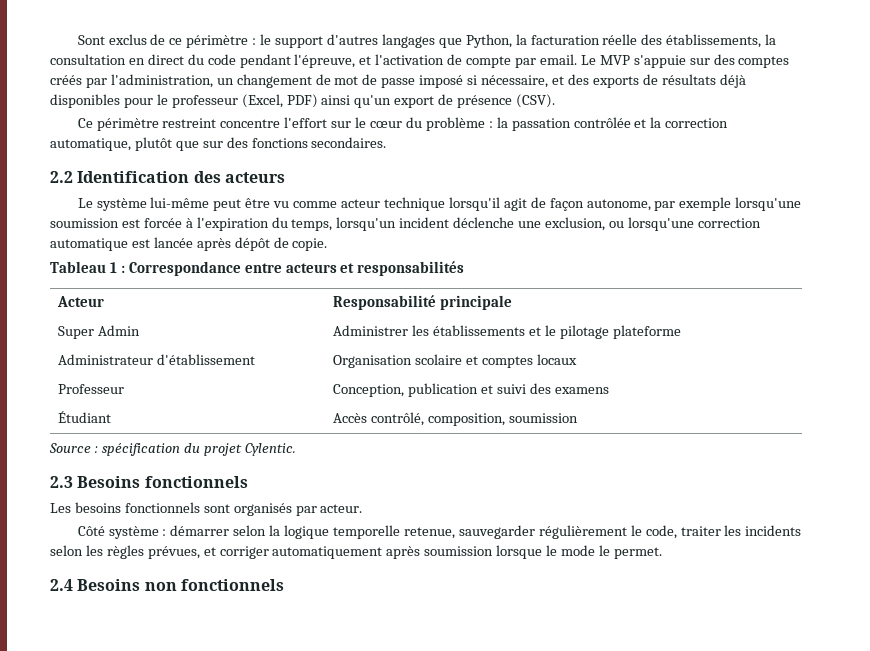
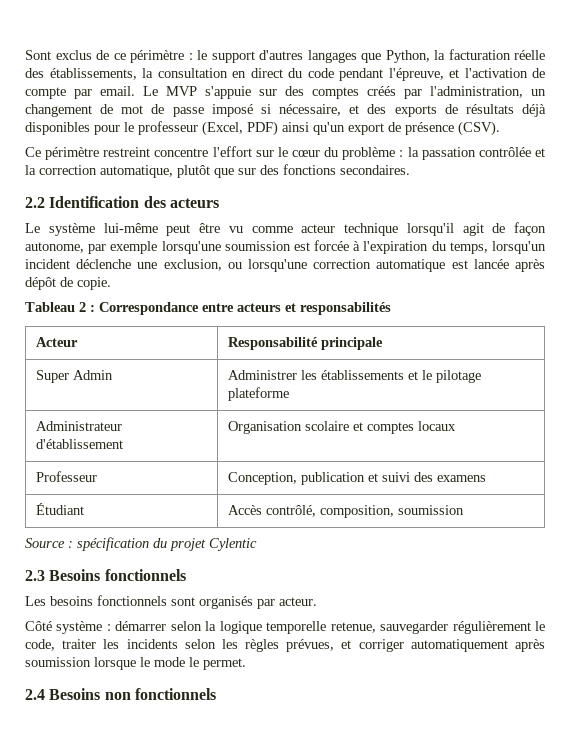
- Tableau 1 : Correspondance entre acteurs et responsabilités
+ Tableau 2 : Correspondance entre acteurs et responsabilités
- Source : spécification du projet Cylentic.
+ Source : spécification du projet Cylentic

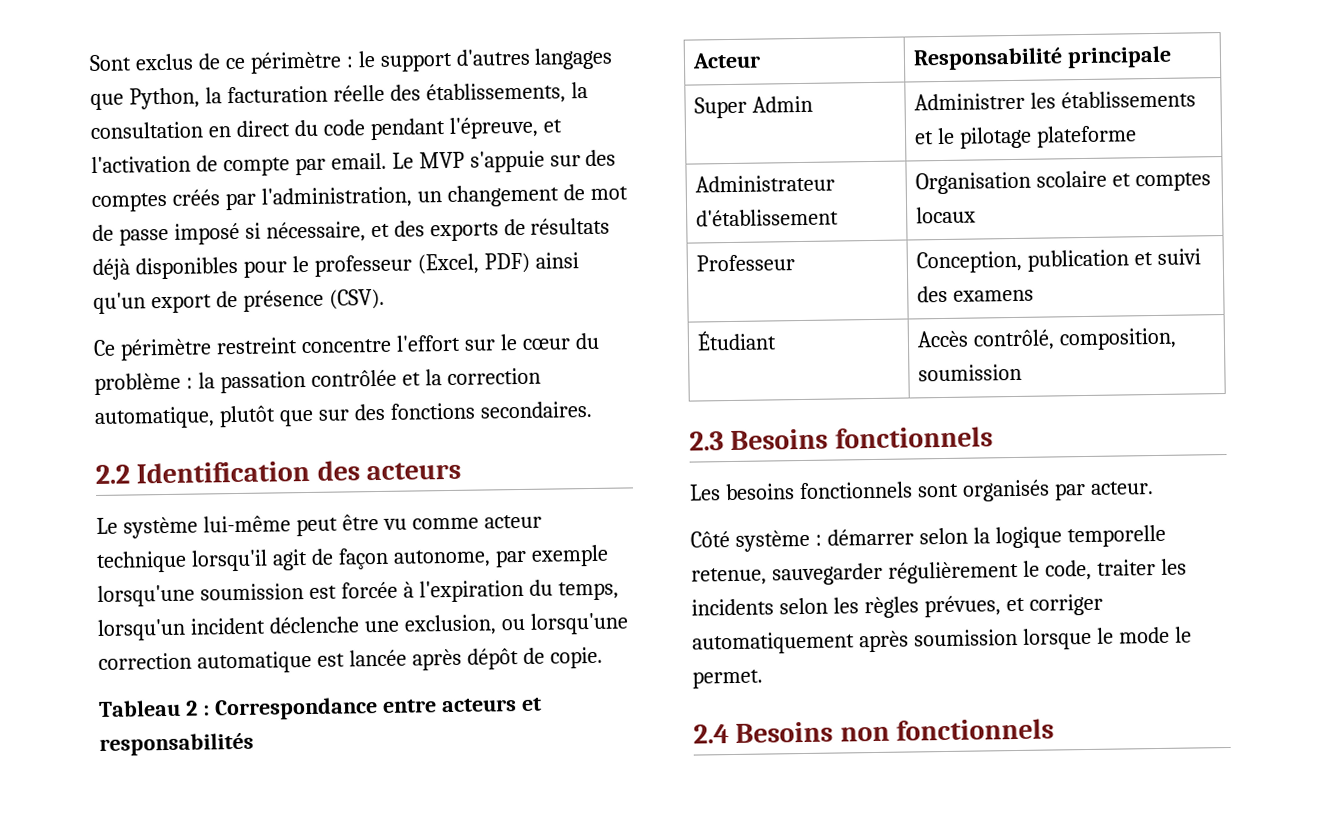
- Source : spécification du projet Cylentic

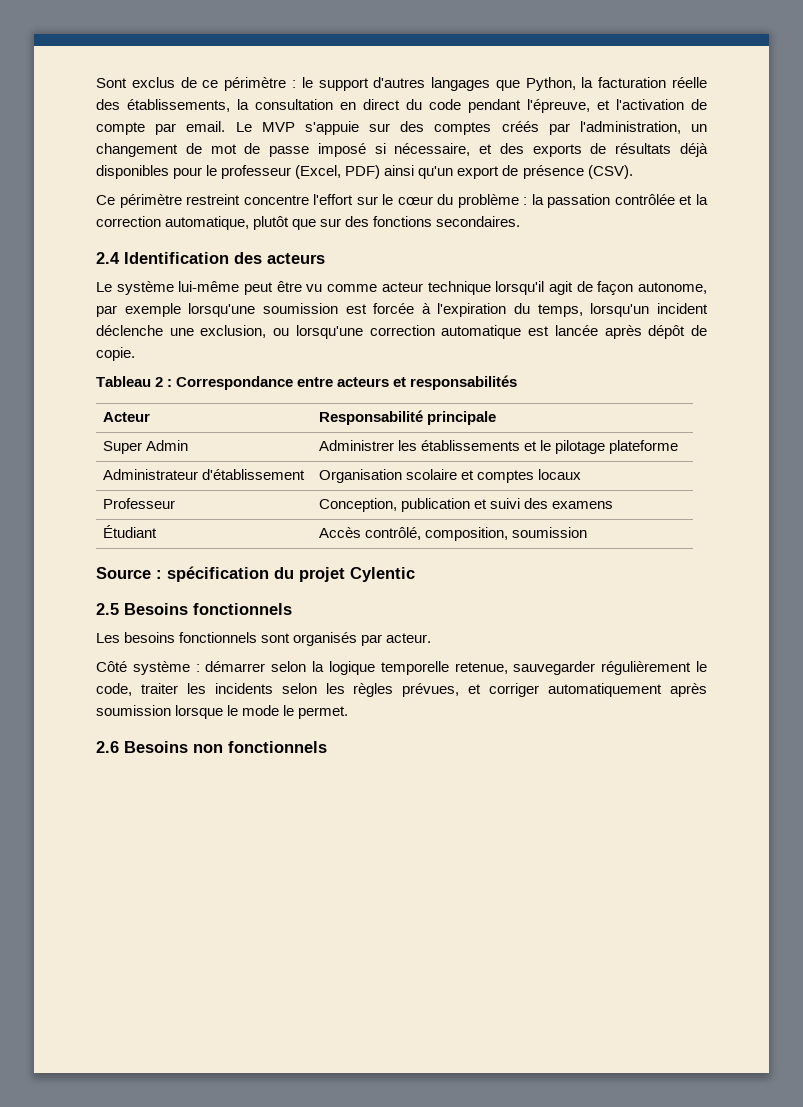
- 2.2 Identification des acteurs
+ 2.4 Identification des acteurs
- 2.3 Besoins fonctionnels
+ Source : spécification du projet Cylentic
+ 2.5 Besoins fonctionnels
- 2.4 Besoins non fonctionnels
+ 2.6 Besoins non fonctionnels

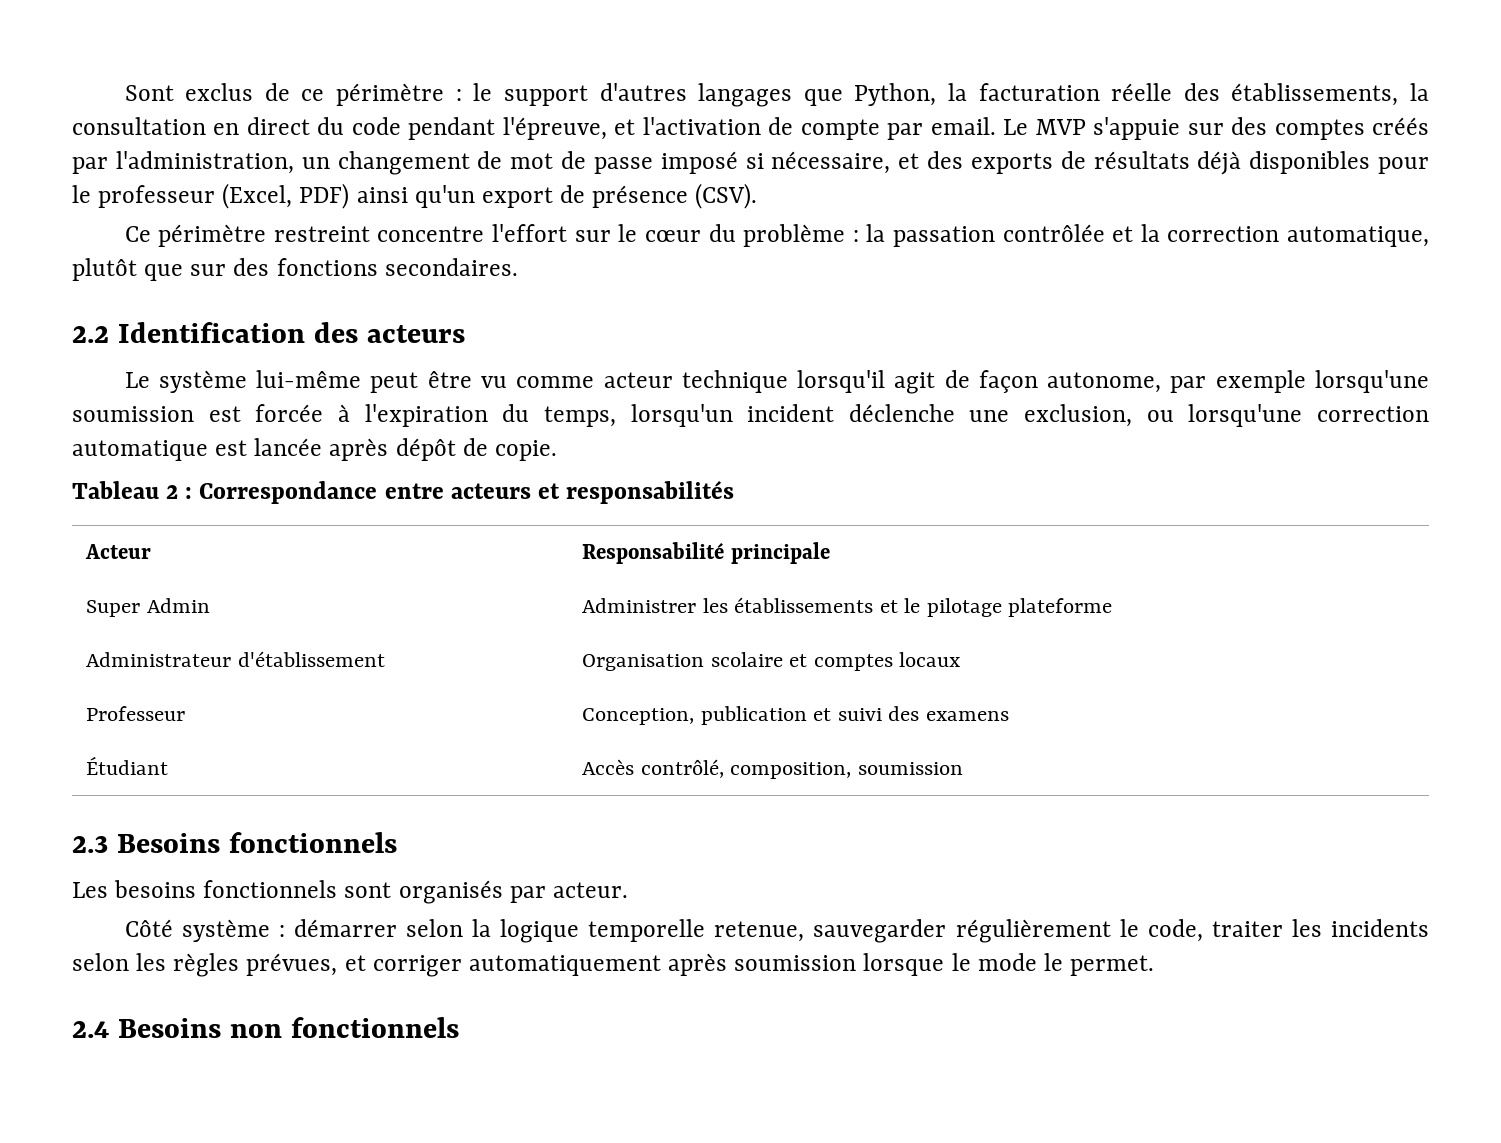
- 2.4 Identification des acteurs
+ 2.2 Identification des acteurs
- Source : spécification du projet Cylentic
- 2.5 Besoins fonctionnels
+ 2.3 Besoins fonctionnels
- 2.6 Besoins non fonctionnels
+ 2.4 Besoins non fonctionnels

